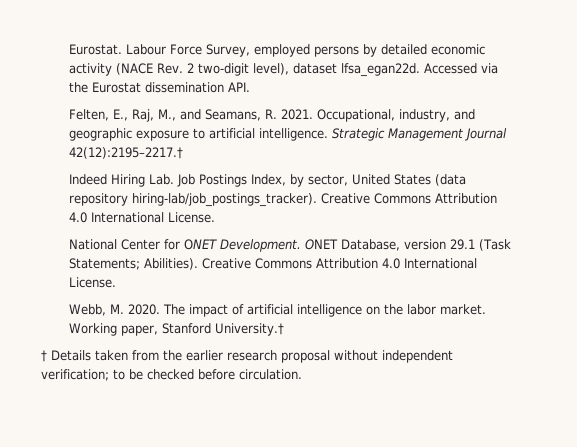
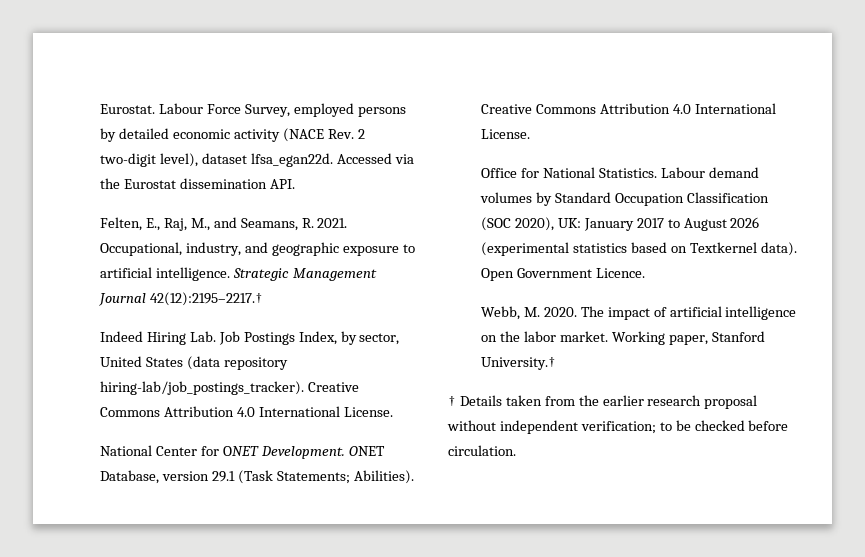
+ Office for National Statistics. Labour demand volumes by Standard Occupation Classification (SOC 2020), UK: January 2017 to August 2026 (experimental statistics based on Textkernel data). Open Government Licence.

